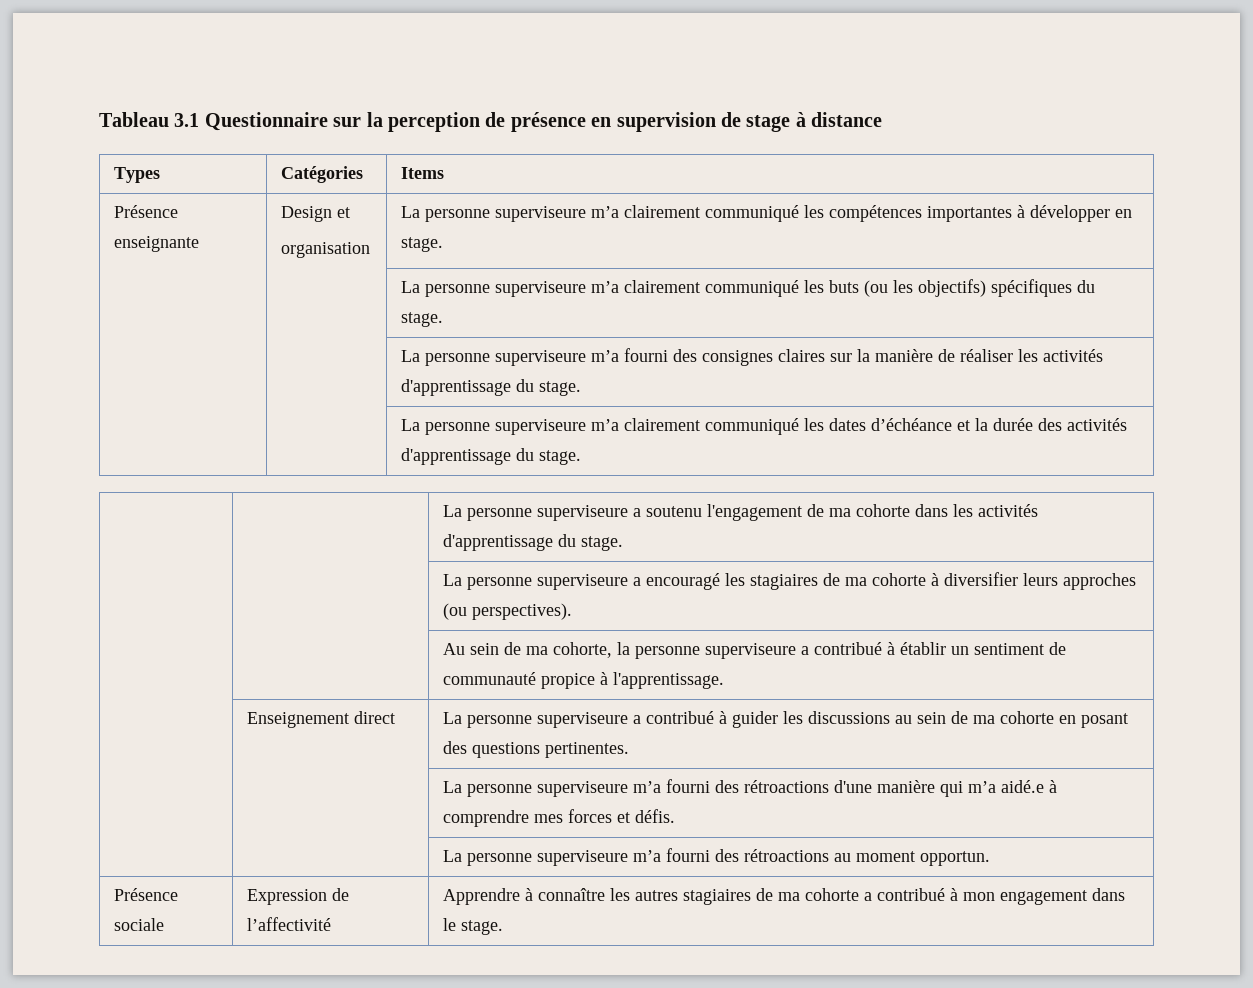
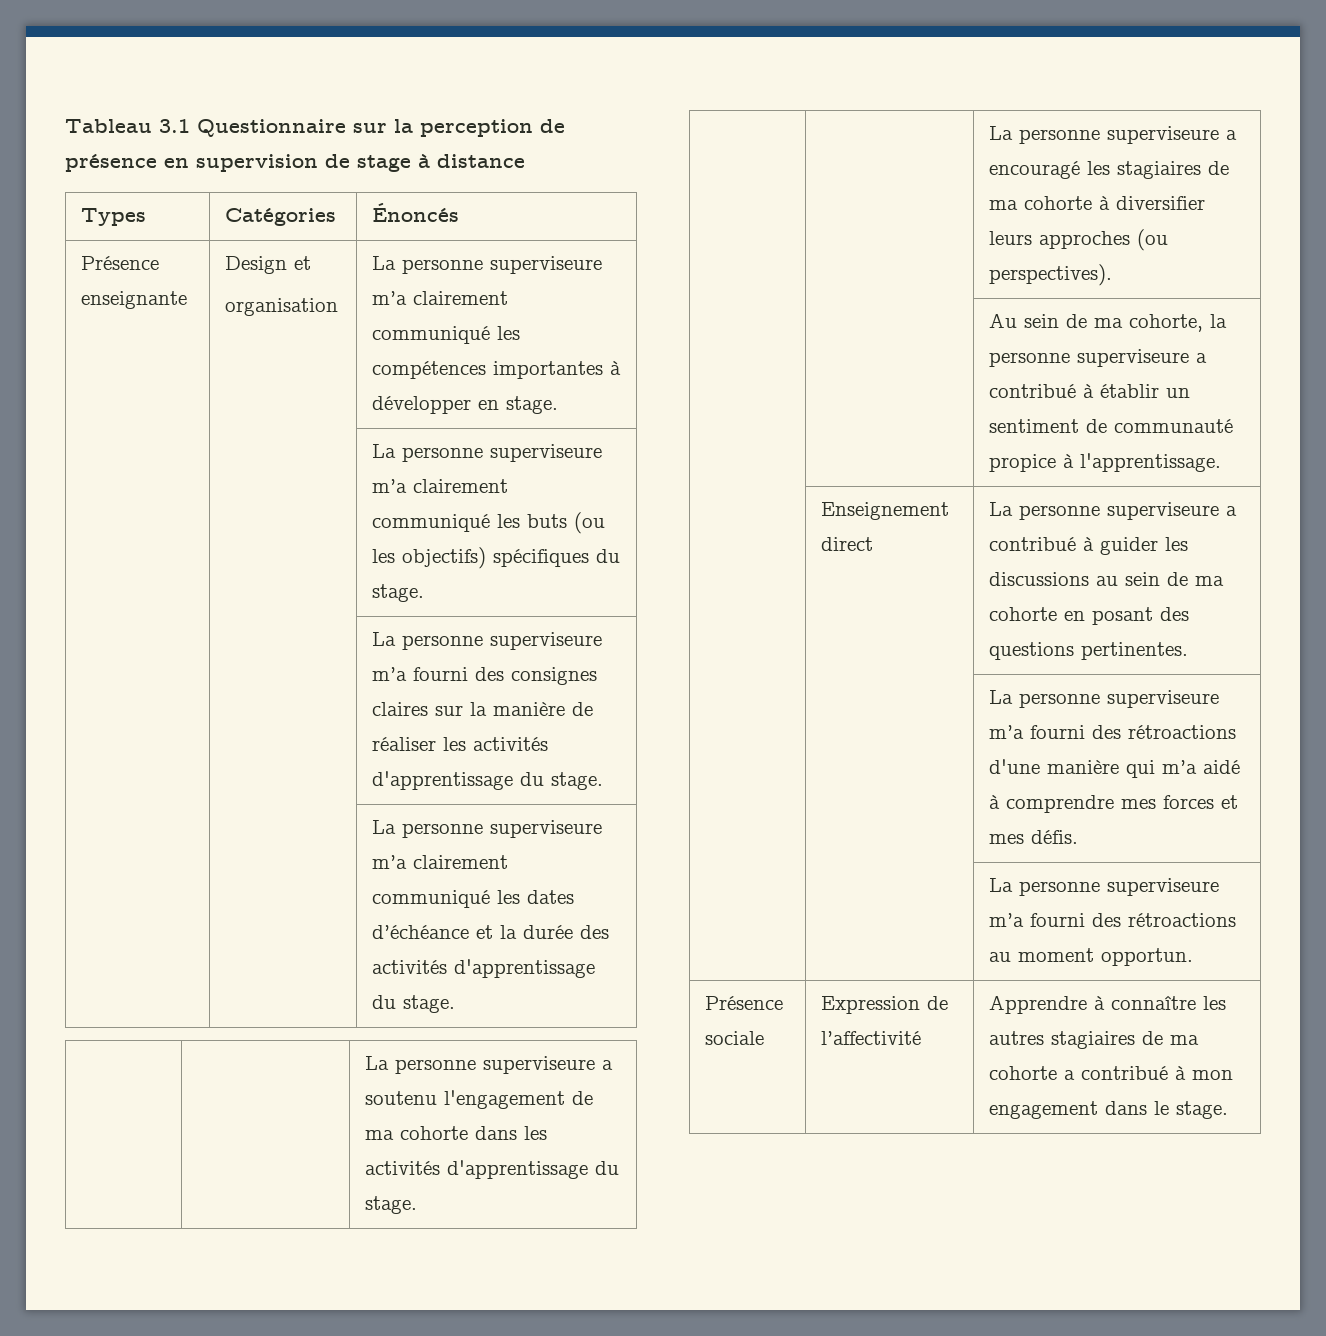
- Types | Catégories | Items
+ Types | Catégories | Énoncés
- | | La personne superviseure m’a fourni des rétroactions d'une manière qui m’a aidé.e à comprendre mes forces et défis.
+ | | La personne superviseure m’a fourni des rétroactions d'une manière qui m’a aidé à comprendre mes forces et mes défis.

